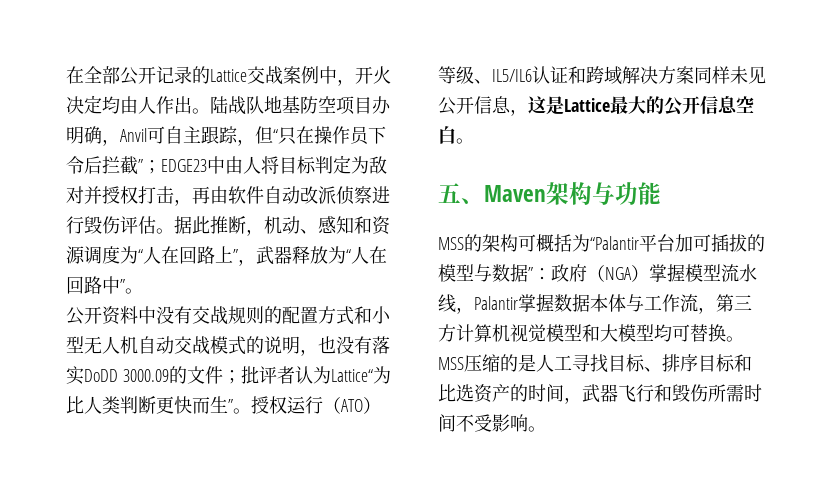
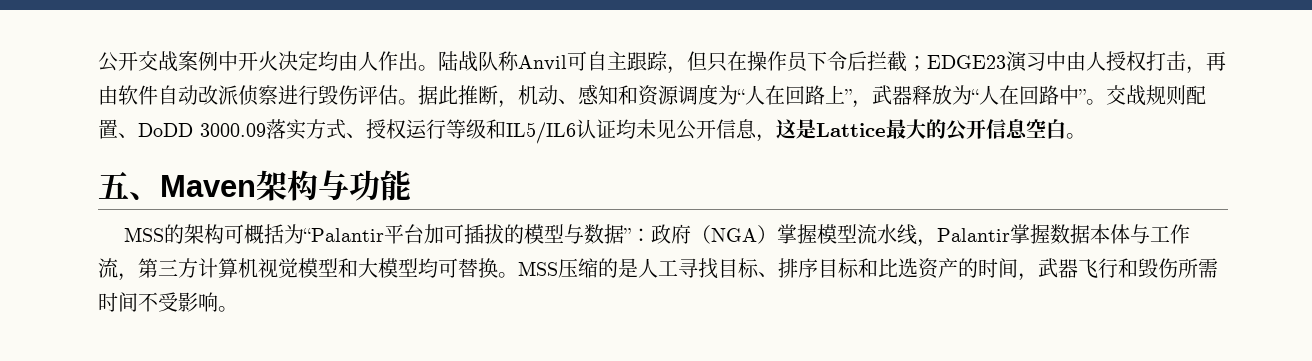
- 在全部公开记录的Lattice交战案例中，开火决定均由人作出。
+ 公开交战案例中开火决定均由人作出。
- 陆战队地基防空项目办明确，Anvil可自主跟踪，但“只在操作员下令后拦截”；EDGE23中由人将目标判定为敌对并授权打击，再由软件自动改派侦察进行毁伤评估。
+ 陆战队称Anvil可自主跟踪，但只在操作员下令后拦截；EDGE23演习中由人授权打击，再由软件自动改派侦察进行毁伤评估。
- 据此推断，机动、感知和资源调度为“人在回路上”，武器释放为“人在回路中”。
- 公开资料中没有交战规则的配置方式和小型无人机自动交战模式的说明，也没有落实DoDD 3000.09的文件；批评者认为Lattice“为比人类判断更快而生”。授权运行（ATO）等级、IL5/IL6认证和跨域解决方案同样未见公开信息，这是Lattice最大的公开信息空白。
+ 据此推断，机动、感知和资源调度为“人在回路上”，武器释放为“人在回路中”。交战规则配置、DoDD 3000.09落实方式、授权运行等级和IL5/IL6认证均未见公开信息，这是Lattice最大的公开信息空白。

